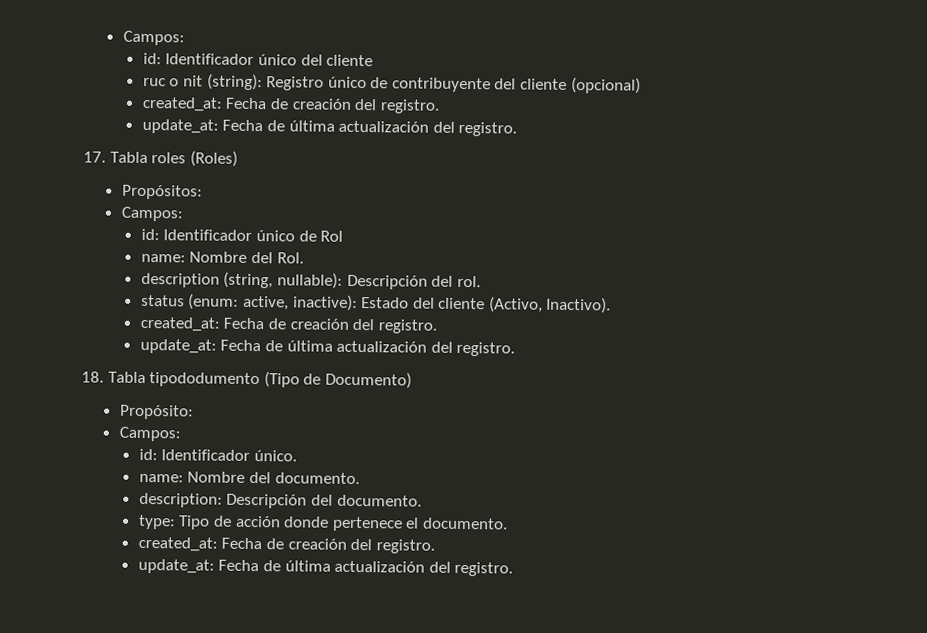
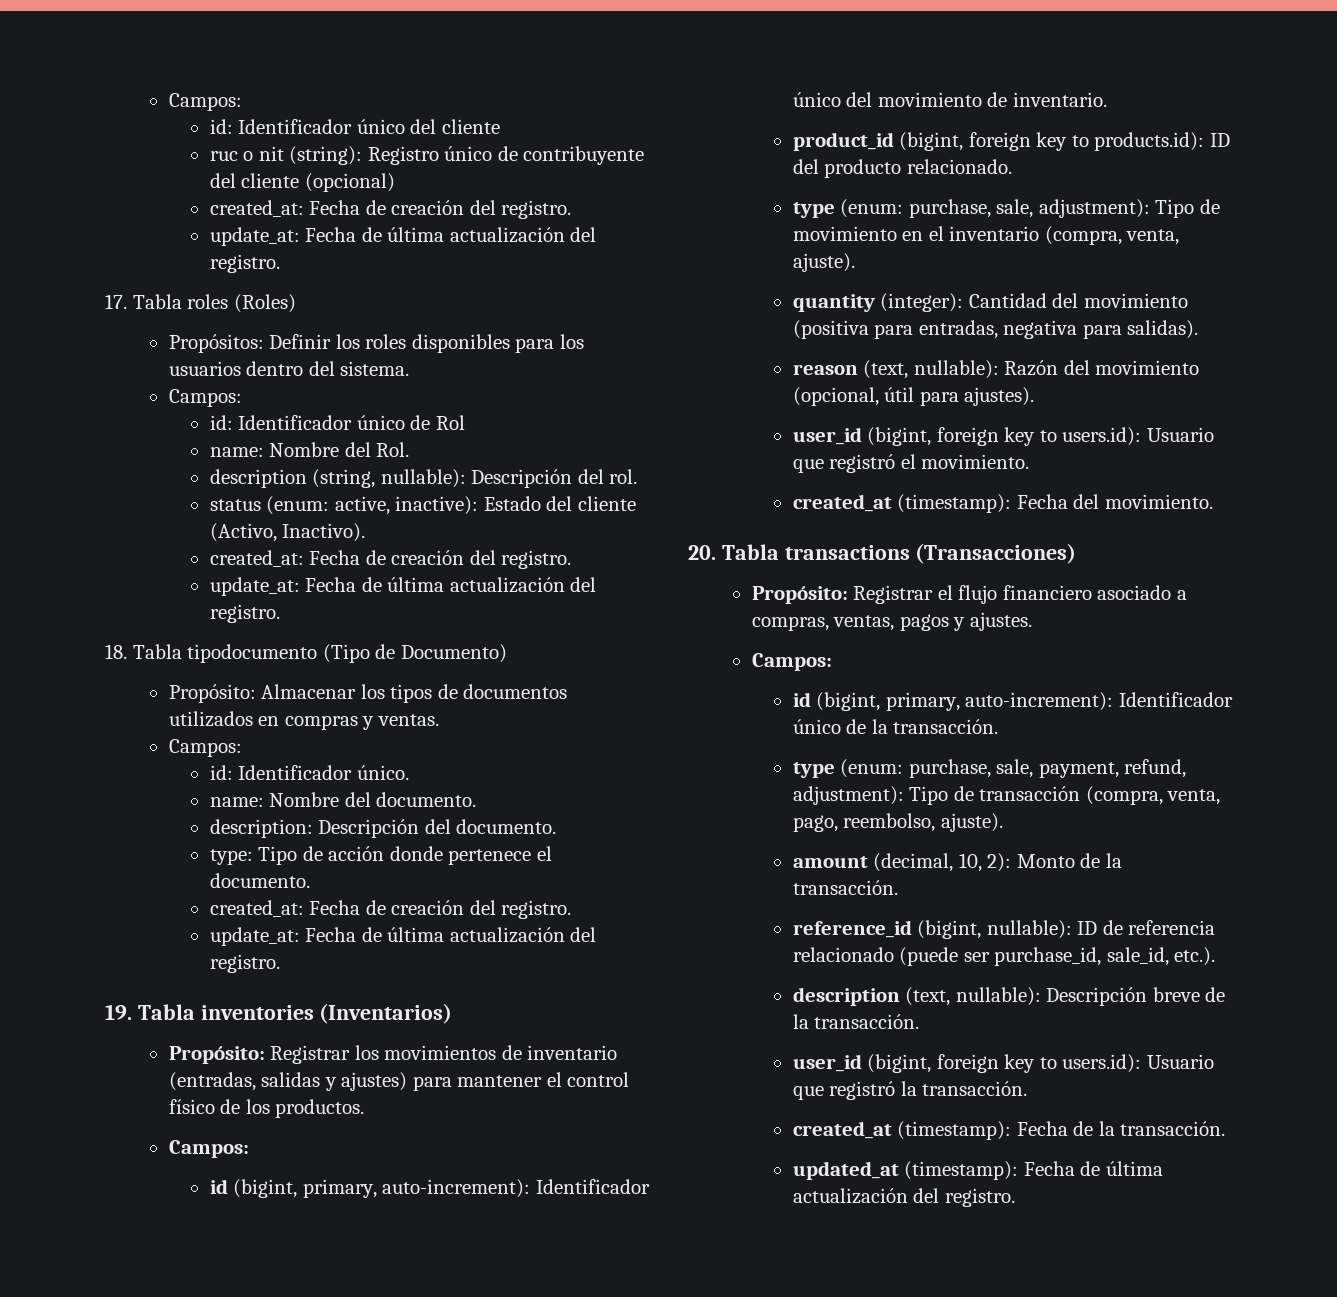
- Propósitos:
+ Propósitos: Definir los roles disponibles para los usuarios dentro del sistema.
- 18. Tabla tipododumento (Tipo de Documento)
+ 18. Tabla tipodocumento (Tipo de Documento)
- Propósito:
+ Propósito: Almacenar los tipos de documentos utilizados en compras y ventas.
+ 19. Tabla inventories (Inventarios)
+ Propósito: Registrar los movimientos de inventario (entradas, salidas y ajustes) para mantener el control físico de los productos.
+ Campos:
+ id (bigint, primary, auto-increment): Identificador único del movimiento de inventario.
+ product_id (bigint, foreign key to products.id): ID del producto relacionado.
+ type (enum: purchase, sale, adjustment): Tipo de movimiento en el inventario (compra, venta, ajuste).
+ quantity (integer): Cantidad del movimiento (positiva para entradas, negativa para salidas).
+ reason (text, nullable): Razón del movimiento (opcional, útil para ajustes).
+ user_id (bigint, foreign key to users.id): Usuario que registró el movimiento.
+ created_at (timestamp): Fecha del movimiento.
+ 20. Tabla transactions (Transacciones)
+ Propósito: Registrar el flujo financiero asociado a compras, ventas, pagos y ajustes.
+ Campos:
+ id (bigint, primary, auto-increment): Identificador único de la transacción.
+ type (enum: purchase, sale, payment, refund, adjustment): Tipo de transacción (compra, venta, pago, reembolso, ajuste).
+ amount (decimal, 10, 2): Monto de la transacción.
+ reference_id (bigint, nullable): ID de referencia relacionado (puede ser purchase_id, sale_id, etc.).
+ description (text, nullable): Descripción breve de la transacción.
+ user_id (bigint, foreign key to users.id): Usuario que registró la transacción.
+ created_at (timestamp): Fecha de la transacción.
+ updated_at (timestamp): Fecha de última actualización del registro.

